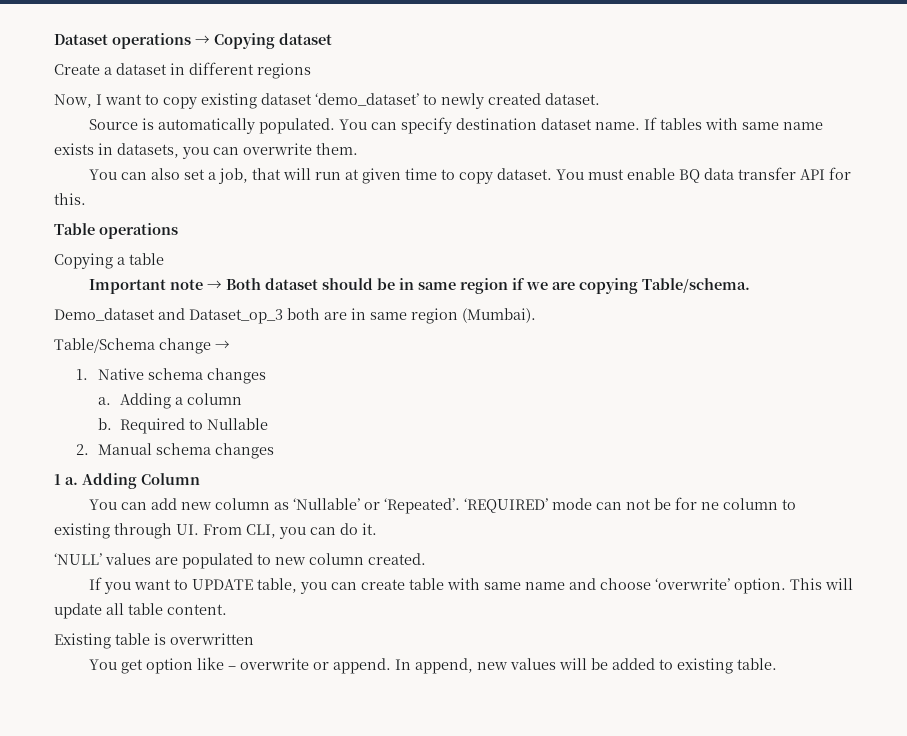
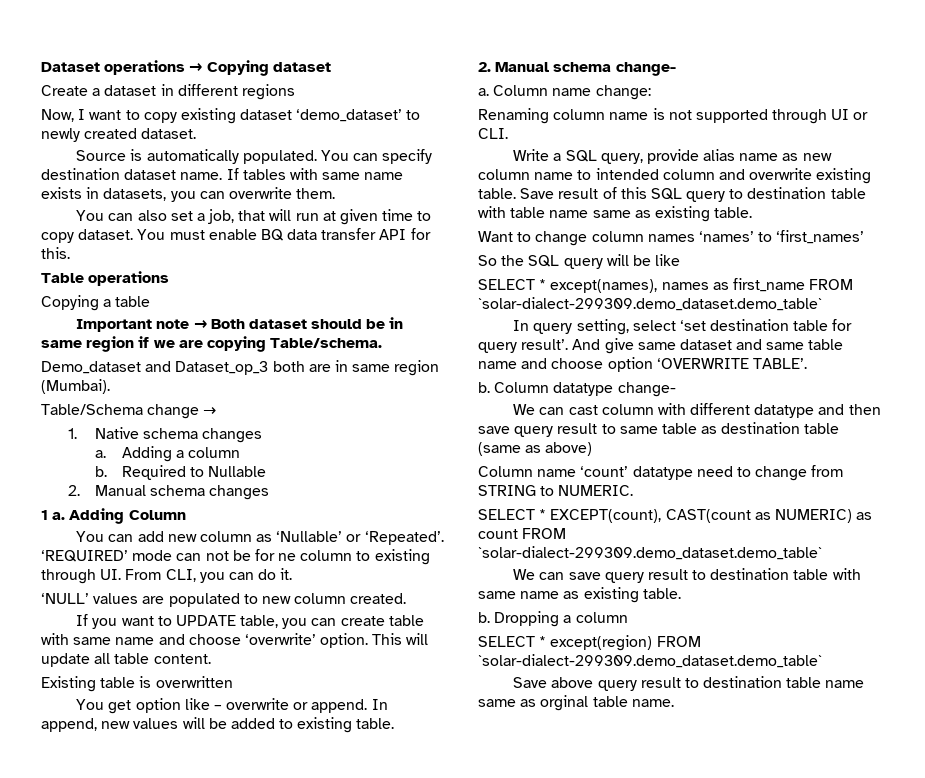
+ 2. Manual schema change-
+ a. Column name change:
+ Renaming column name is not supported through UI or CLI.
+ Write a SQL query, provide alias name as new column name to intended column and overwrite existing table. Save result of this SQL query to destination table with table name same as existing table.
+ Want to change column names ‘names’ to ‘first_names’
+ So the SQL query will be like
+ SELECT * except(names), names as first_name FROM `solar-dialect-299309.demo_dataset.demo_table`
+ In query setting, select ‘set destination table for query result’. And give same dataset and same table name and choose option ‘OVERWRITE TABLE’.
+ b. Column datatype change-
+ We can cast column with different datatype and then save query result to same table as destination table (same as above)
+ Column name ‘count’ datatype need to change from STRING to NUMERIC.
+ SELECT * EXCEPT(count), CAST(count as NUMERIC) as count FROM `solar-dialect-299309.demo_dataset.demo_table`
+ We can save query result to destination table with same name as existing table.
+ b. Dropping a column
+ SELECT * except(region) FROM `solar-dialect-299309.demo_dataset.demo_table`
+ Save above query result to destination table name same as orginal table name.

